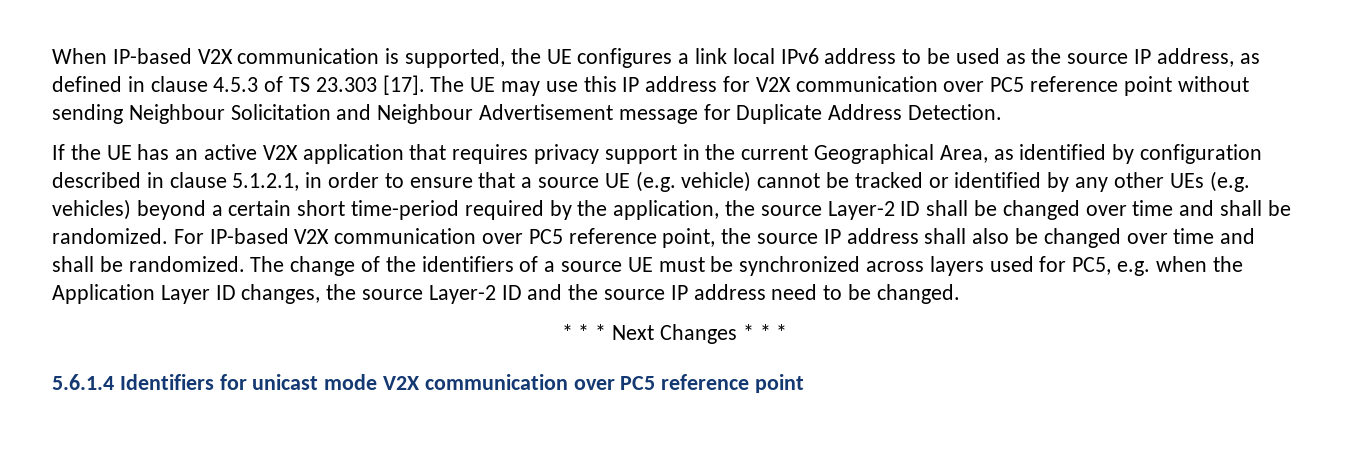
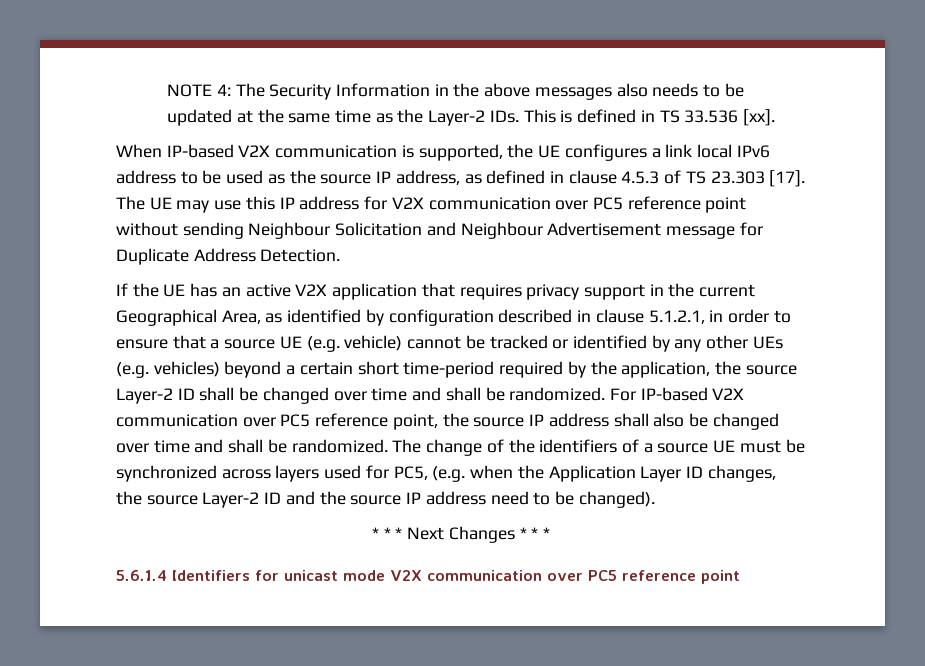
+ NOTE 4: The Security Information in the above messages also needs to be updated at the same time as the Layer-2 IDs. This is defined in TS 33.536 [xx].
- The change of the identifiers of a source UE must be synchronized across layers used for PC5, e.g. when the Application Layer ID changes, the source Layer-2 ID and the source IP address need to be changed.
+ The change of the identifiers of a source UE must be synchronized across layers used for PC5, (e.g. when the Application Layer ID changes, the source Layer-2 ID and the source IP address need to be changed).

